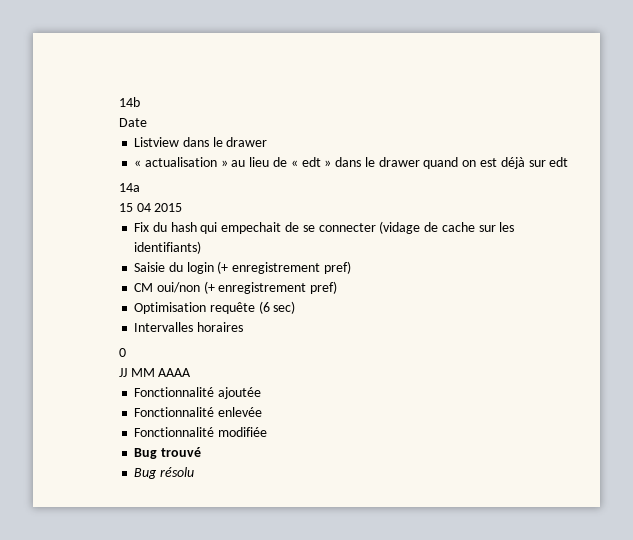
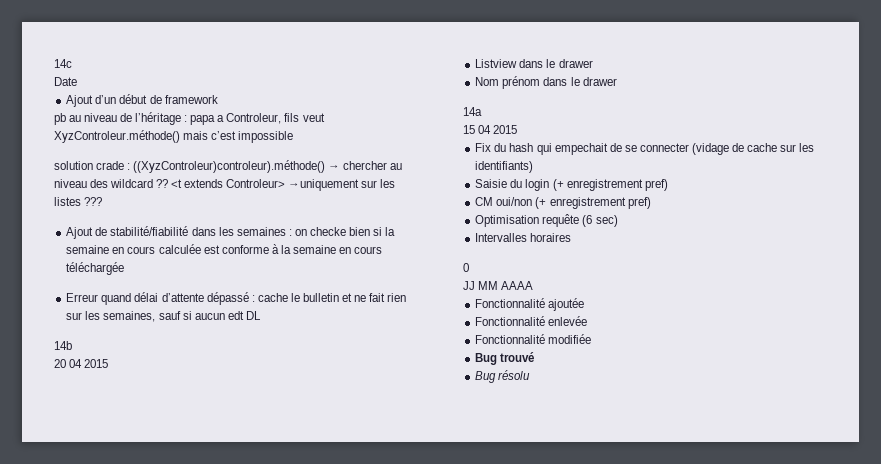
+ 14c
+ Date
+ Ajout d’un début de framework
+ pb au niveau de l’héritage : papa a Controleur, fils veut XyzControleur.méthode() mais c’est impossible
+ solution crade : ((XyzControleur)controleur).méthode() → chercher au niveau des wildcard ?? <t extends Controleur> →uniquement sur les listes ???
+ Ajout de stabilité/fiabilité dans les semaines : on checke bien si la semaine en cours calculée est conforme à la semaine en cours téléchargée
+ Erreur quand délai d’attente dépassé : cache le bulletin et ne fait rien sur les semaines, sauf si aucun edt DL
  14b
- Date
+ 20 04 2015
  Listview dans le drawer
- « actualisation » au lieu de « edt » dans le drawer quand on est déjà sur edt
+ Nom prénom dans le drawer

